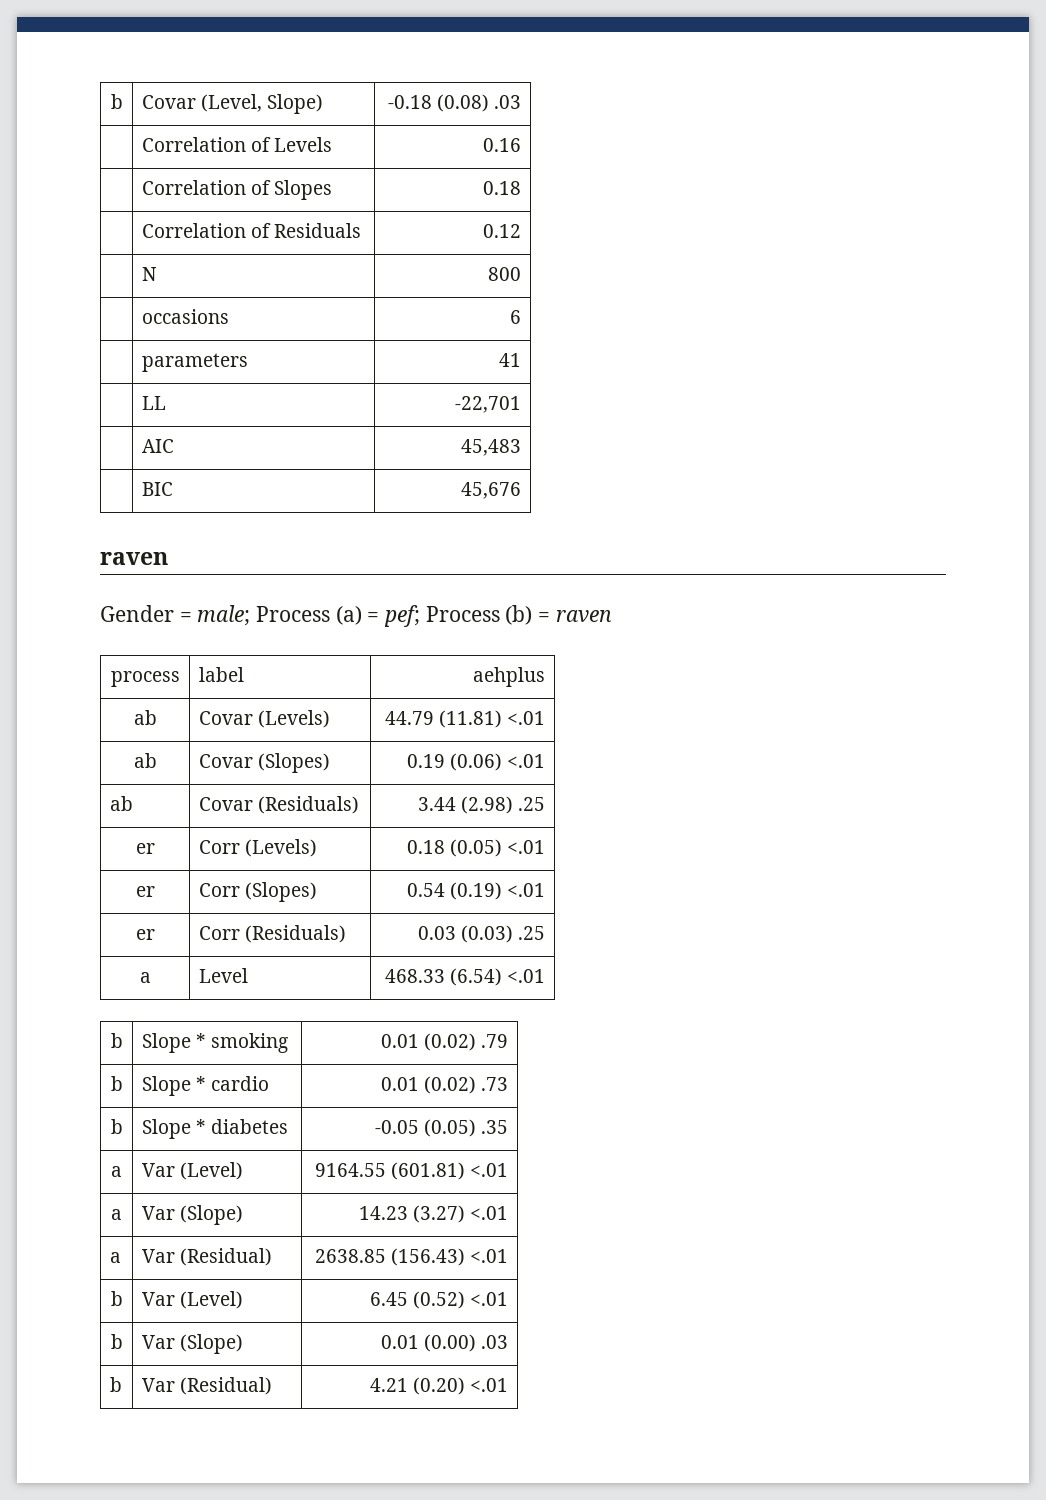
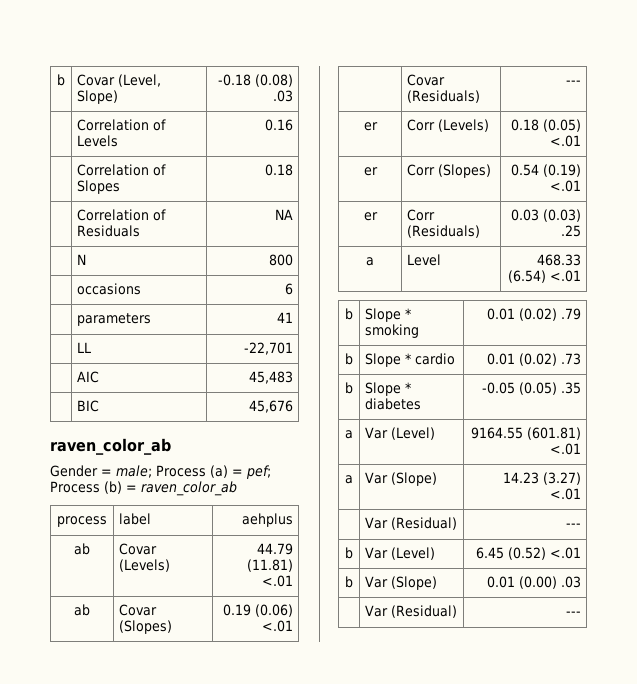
- | Correlation of Residuals | 0.12
+ | Correlation of Residuals | NA
  | BIC | 45,676
- raven
+ raven_color_ab
- Gender = male; Process (a) = pef; Process (b) = raven
+ Gender = male; Process (a) = pef; Process (b) = raven_color_ab
- ab | Covar (Residuals) | 3.44 (2.98) .25
+ | Covar (Residuals) | ---
  a | Var (Slope) | 14.23 (3.27) <.01
- a | Var (Residual) | 2638.85 (156.43) <.01
+ | Var (Residual) | ---
  b | Var (Slope) | 0.01 (0.00) .03
- b | Var (Residual) | 4.21 (0.20) <.01
+ | Var (Residual) | ---

